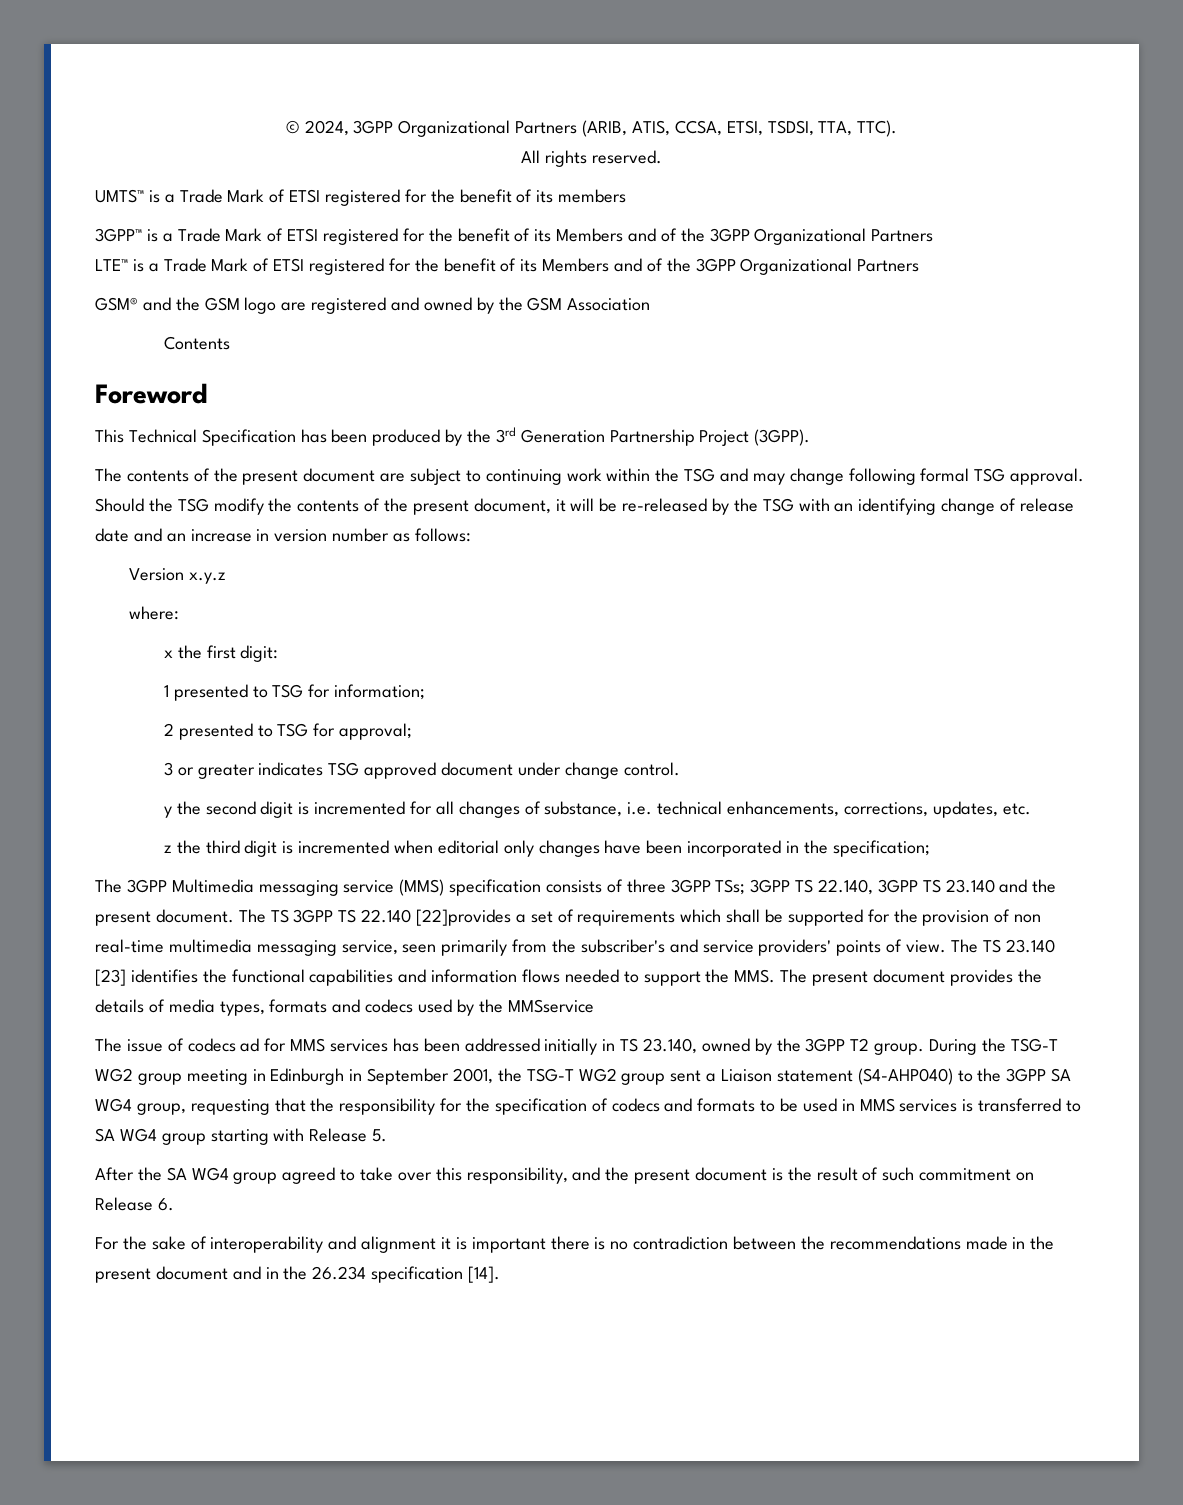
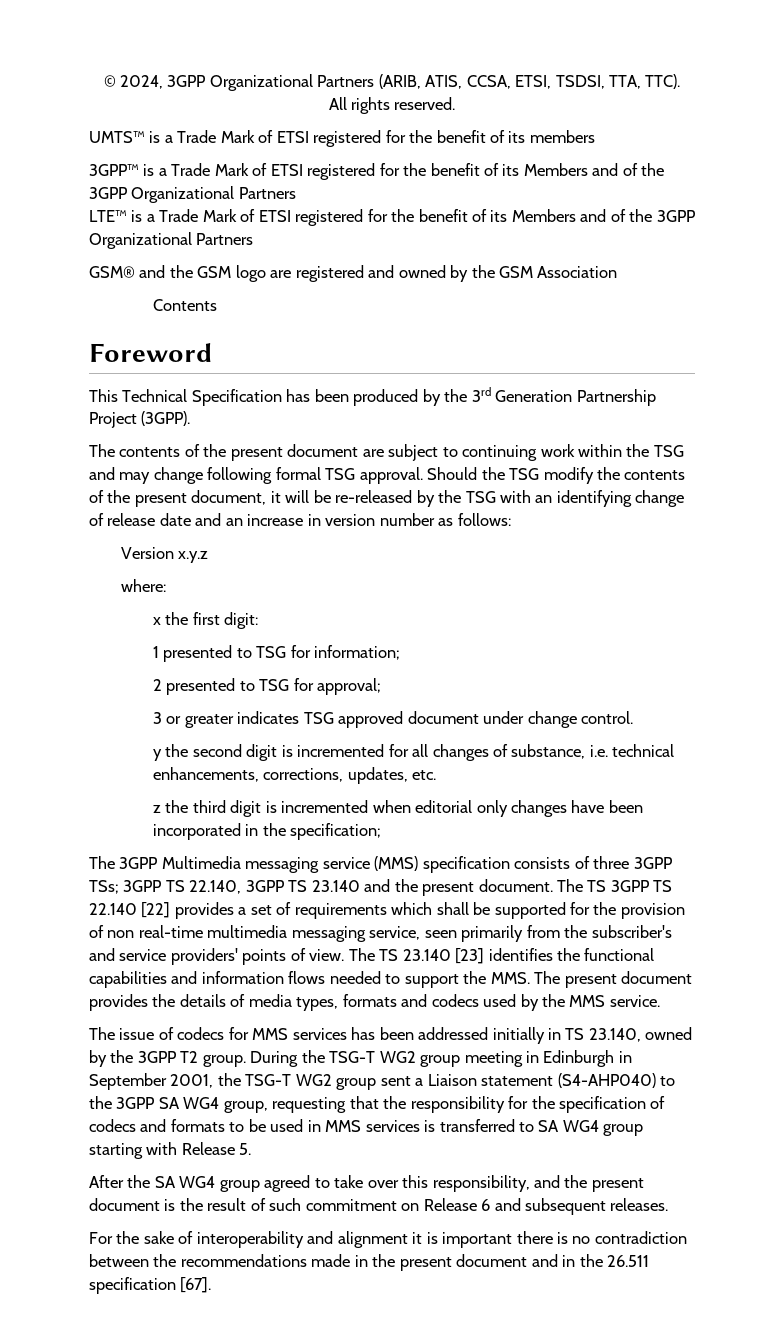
- The TS 3GPP TS 22.140 [22]provides a set of requirements which shall be supported for the provision of non real-time multimedia messaging service, seen primarily from the subscriber's and service providers' points of view.
+ The TS 3GPP TS 22.140 [22] provides a set of requirements which shall be supported for the provision of non real-time multimedia messaging service, seen primarily from the subscriber's and service providers' points of view.
- The TS 23.140 [23] identifies the functional capabilities and information flows needed to support the MMS. The present document provides the details of media types, formats and codecs used by the MMSservice
+ The TS 23.140 [23] identifies the functional capabilities and information flows needed to support the MMS. The present document provides the details of media types, formats and codecs used by the MMS service.
- The issue of codecs ad for MMS services has been addressed initially in TS 23.140, owned by the 3GPP T2 group.
+ The issue of codecs for MMS services has been addressed initially in TS 23.140, owned by the 3GPP T2 group.
- After the SA WG4 group agreed to take over this responsibility, and the present document is the result of such commitment on Release 6.
+ After the SA WG4 group agreed to take over this responsibility, and the present document is the result of such commitment on Release 6 and subsequent releases.
- For the sake of interoperability and alignment it is important there is no contradiction between the recommendations made in the present document and in the 26.234 specification [14].
+ For the sake of interoperability and alignment it is important there is no contradiction between the recommendations made in the present document and in the 26.511 specification [67].

